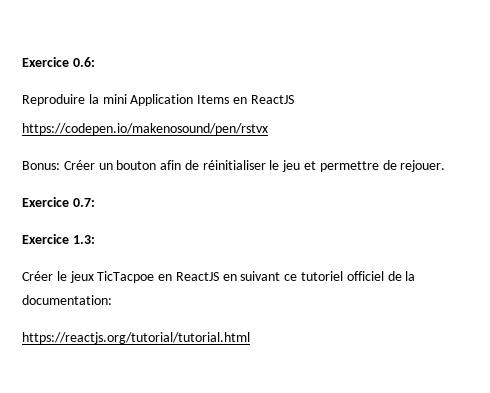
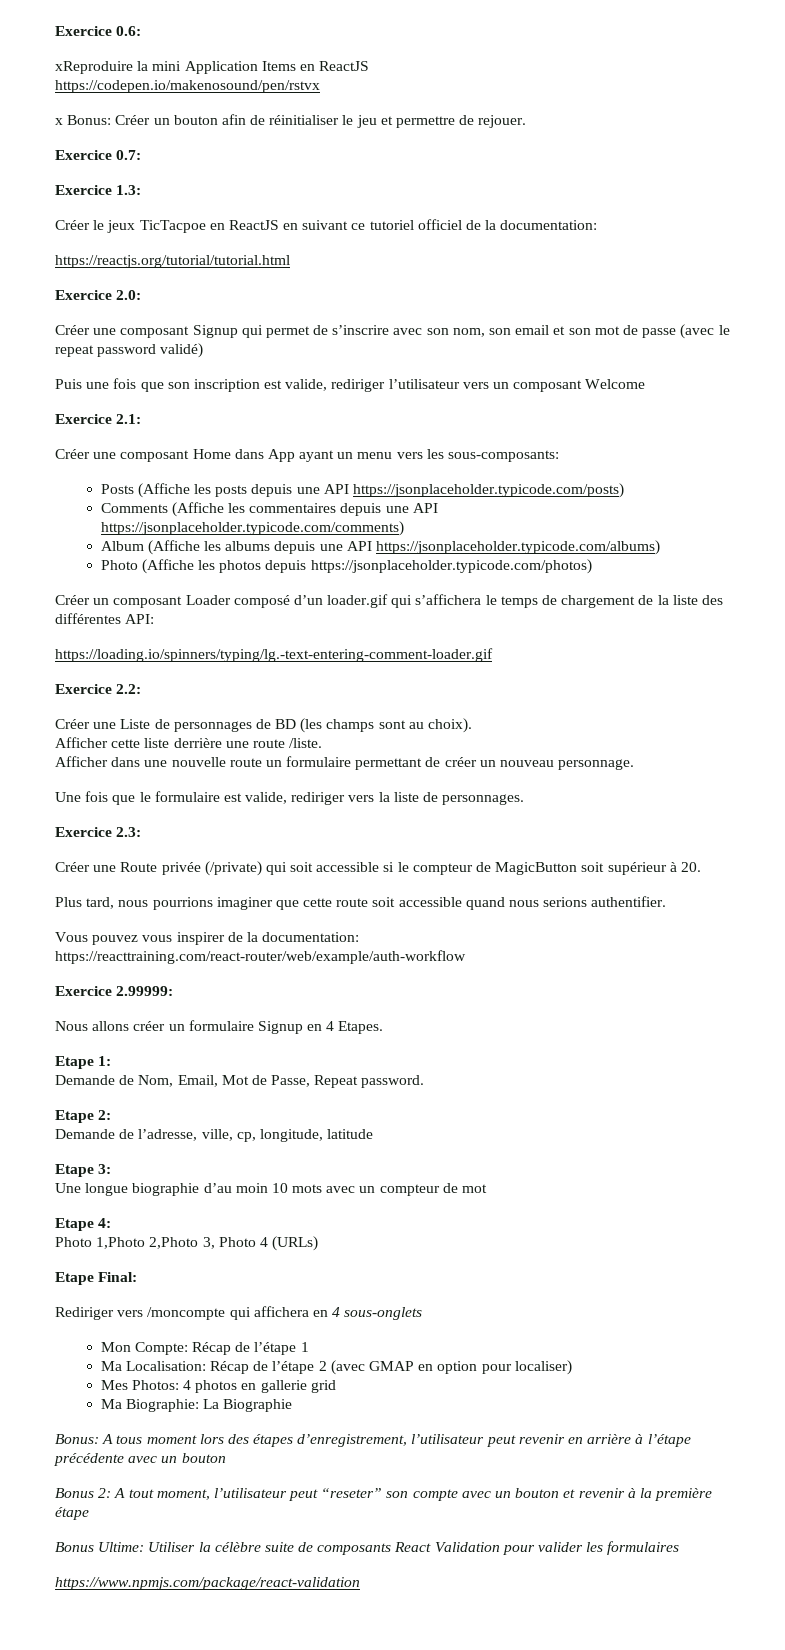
- Reproduire la mini Application Items en ReactJS
+ xReproduire la mini Application Items en ReactJS
- Bonus: Créer un bouton afin de réinitialiser le jeu et permettre de rejouer.
+ x Bonus: Créer un bouton afin de réinitialiser le jeu et permettre de rejouer.
+ Exercice 2.0:
+ Créer une composant Signup qui permet de s’inscrire avec son nom, son email et son mot de passe (avec le repeat password validé)
+ Puis une fois que son inscription est valide, rediriger l’utilisateur vers un composant Welcome
+ Exercice 2.1:
+ Créer une composant Home dans App ayant un menu vers les sous-composants:
+ Posts (Affiche les posts depuis une API https://jsonplaceholder.typicode.com/posts)
+ Comments (Affiche les commentaires depuis une API https://jsonplaceholder.typicode.com/comments)
+ Album (Affiche les albums depuis une API https://jsonplaceholder.typicode.com/albums)
+ Photo (Affiche les photos depuis https://jsonplaceholder.typicode.com/photos)
+ Créer un composant Loader composé d’un loader.gif qui s’affichera le temps de chargement de la liste des différentes API:
+ https://loading.io/spinners/typing/lg.-text-entering-comment-loader.gif
+ Exercice 2.2:
+ Créer une Liste de personnages de BD (les champs sont au choix).
+ Afficher cette liste derrière une route /liste.
+ Afficher dans une nouvelle route un formulaire permettant de créer un nouveau personnage.
+ Une fois que le formulaire est valide, rediriger vers la liste de personnages.
+ Exercice 2.3:
+ Créer une Route privée (/private) qui soit accessible si le compteur de MagicButton soit supérieur à 20.
+ Plus tard, nous pourrions imaginer que cette route soit accessible quand nous serions authentifier.
+ Vous pouvez vous inspirer de la documentation: https://reacttraining.com/react-router/web/example/auth-workflow
+ Exercice 2.99999:
+ Nous allons créer un formulaire Signup en 4 Etapes.
+ Etape 1:
+ Demande de Nom, Email, Mot de Passe, Repeat password.
+ Etape 2:
+ Demande de l’adresse, ville, cp, longitude, latitude
+ Etape 3:
+ Une longue biographie d’au moin 10 mots avec un compteur de mot
+ Etape 4:
+ Photo 1,Photo 2,Photo 3, Photo 4 (URLs)
+ Etape Final:
+ Rediriger vers /moncompte qui affichera en 4 sous-onglets
+ Mon Compte: Récap de l’étape 1
+ Ma Localisation: Récap de l’étape 2 (avec GMAP en option pour localiser)
+ Mes Photos: 4 photos en gallerie grid
+ Ma Biographie: La Biographie
+ Bonus: A tous moment lors des étapes d’enregistrement, l’utilisateur peut revenir en arrière à l’étape précédente avec un bouton
+ Bonus 2: A tout moment, l’utilisateur peut “reseter” son compte avec un bouton et revenir à la première étape
+ Bonus Ultime: Utiliser la célèbre suite de composants React Validation pour valider les formulaires
+ https://www.npmjs.com/package/react-validation

